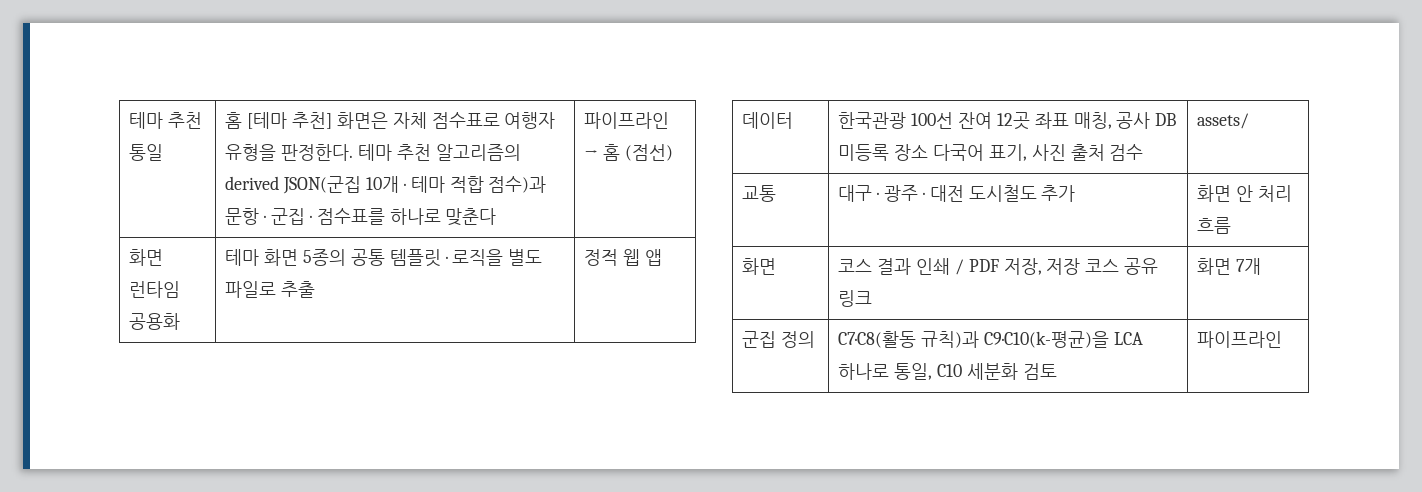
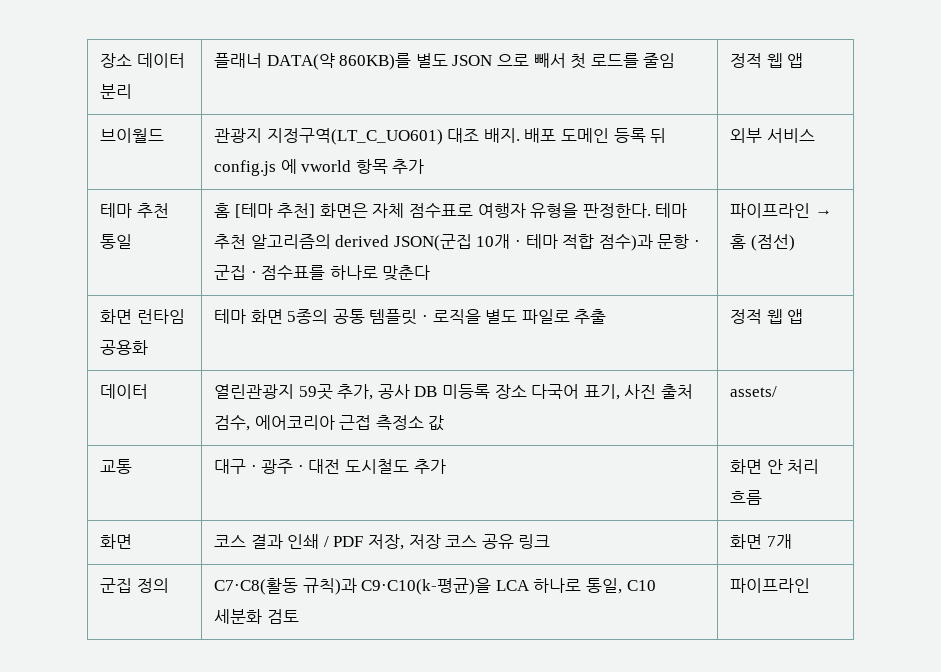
+ 장소 데이터 분리 | 플래너 DATA(약 860KB)를 별도 JSON 으로 빼서 첫 로드를 줄임 | 정적 웹 앱
+ 브이월드 | 관광지 지정구역(LT_C_UO601) 대조 배지. 배포 도메인 등록 뒤 config.js 에 vworld 항목 추가 | 외부 서비스
- 데이터 | 한국관광 100선 잔여 12곳 좌표 매칭, 공사 DB 미등록 장소 다국어 표기, 사진 출처 검수 | assets/
+ 데이터 | 열린관광지 59곳 추가, 공사 DB 미등록 장소 다국어 표기, 사진 출처 검수, 에어코리아 근접 측정소 값 | assets/

